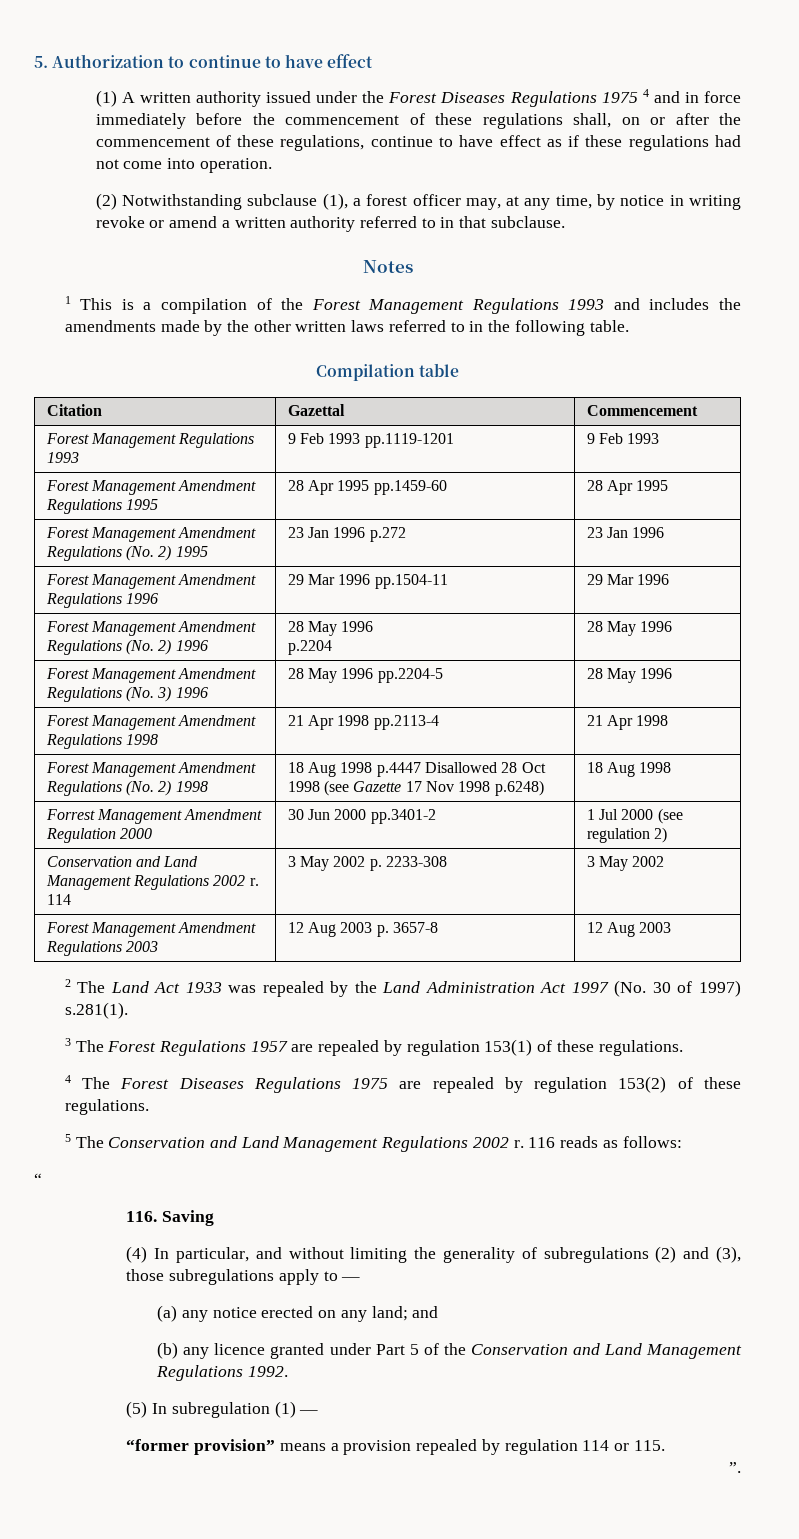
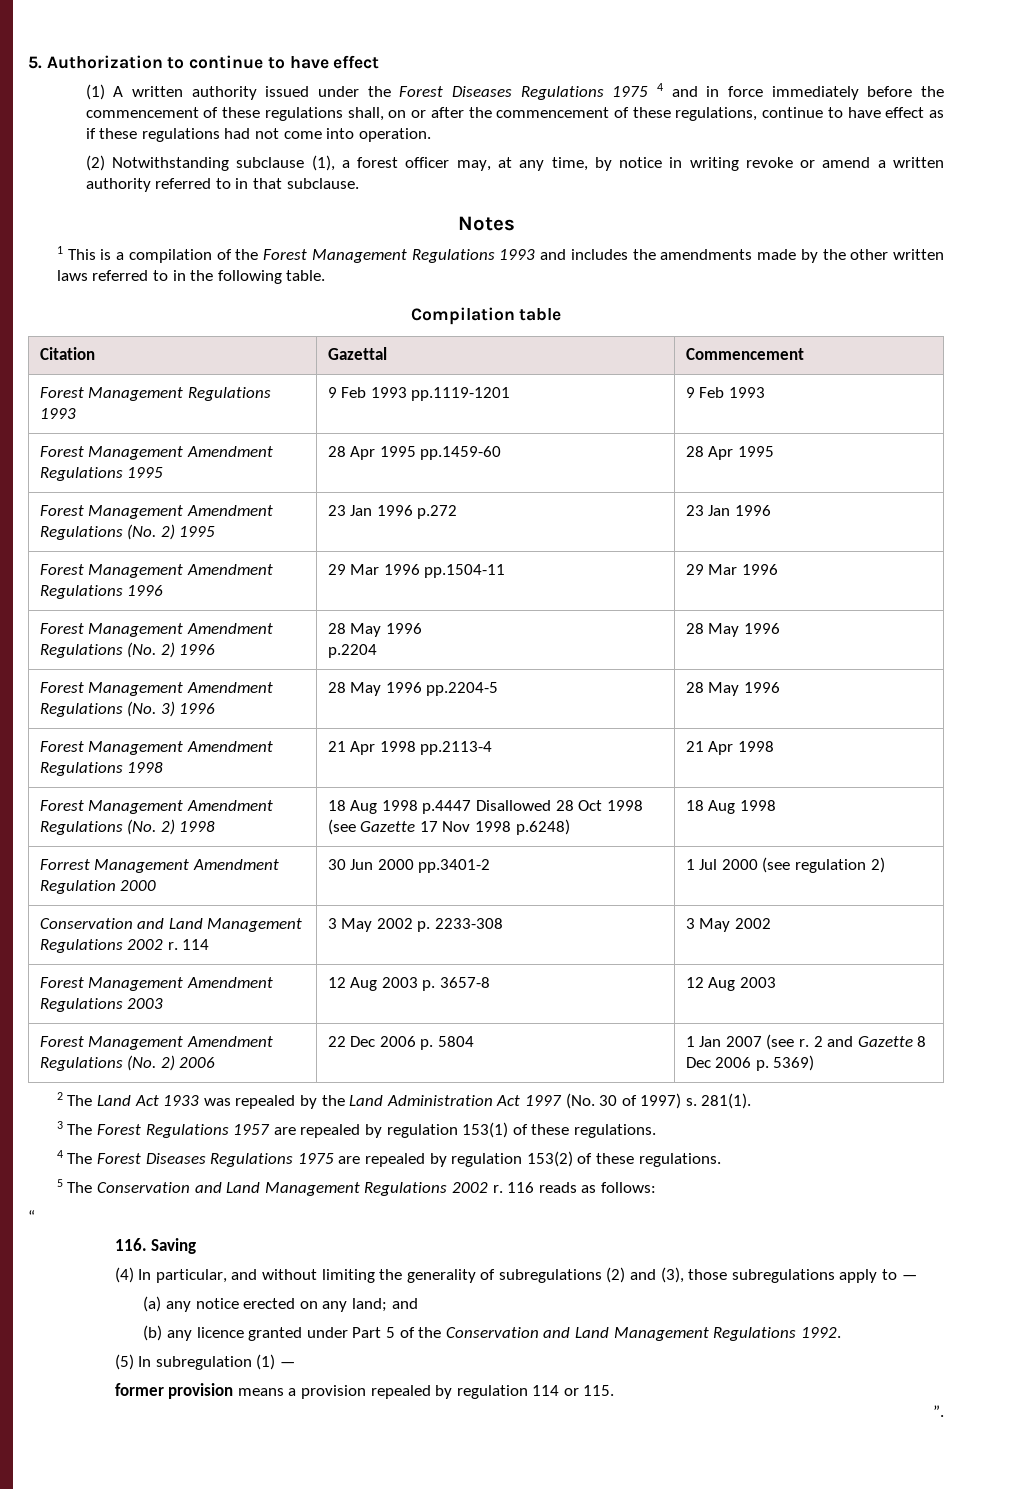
+ Forest Management Amendment Regulations (No. 2) 2006 | 22 Dec 2006 p. 5804 | 1 Jan 2007 (see r. 2 and Gazette 8 Dec 2006 p. 5369)
- 2 The Land Act 1933 was repealed by the Land Administration Act 1997 (No. 30 of 1997) s.281(1).
+ 2 The Land Act 1933 was repealed by the Land Administration Act 1997 (No. 30 of 1997) s. 281(1).
- “former provision” means a provision repealed by regulation 114 or 115.
+ former provision means a provision repealed by regulation 114 or 115.

